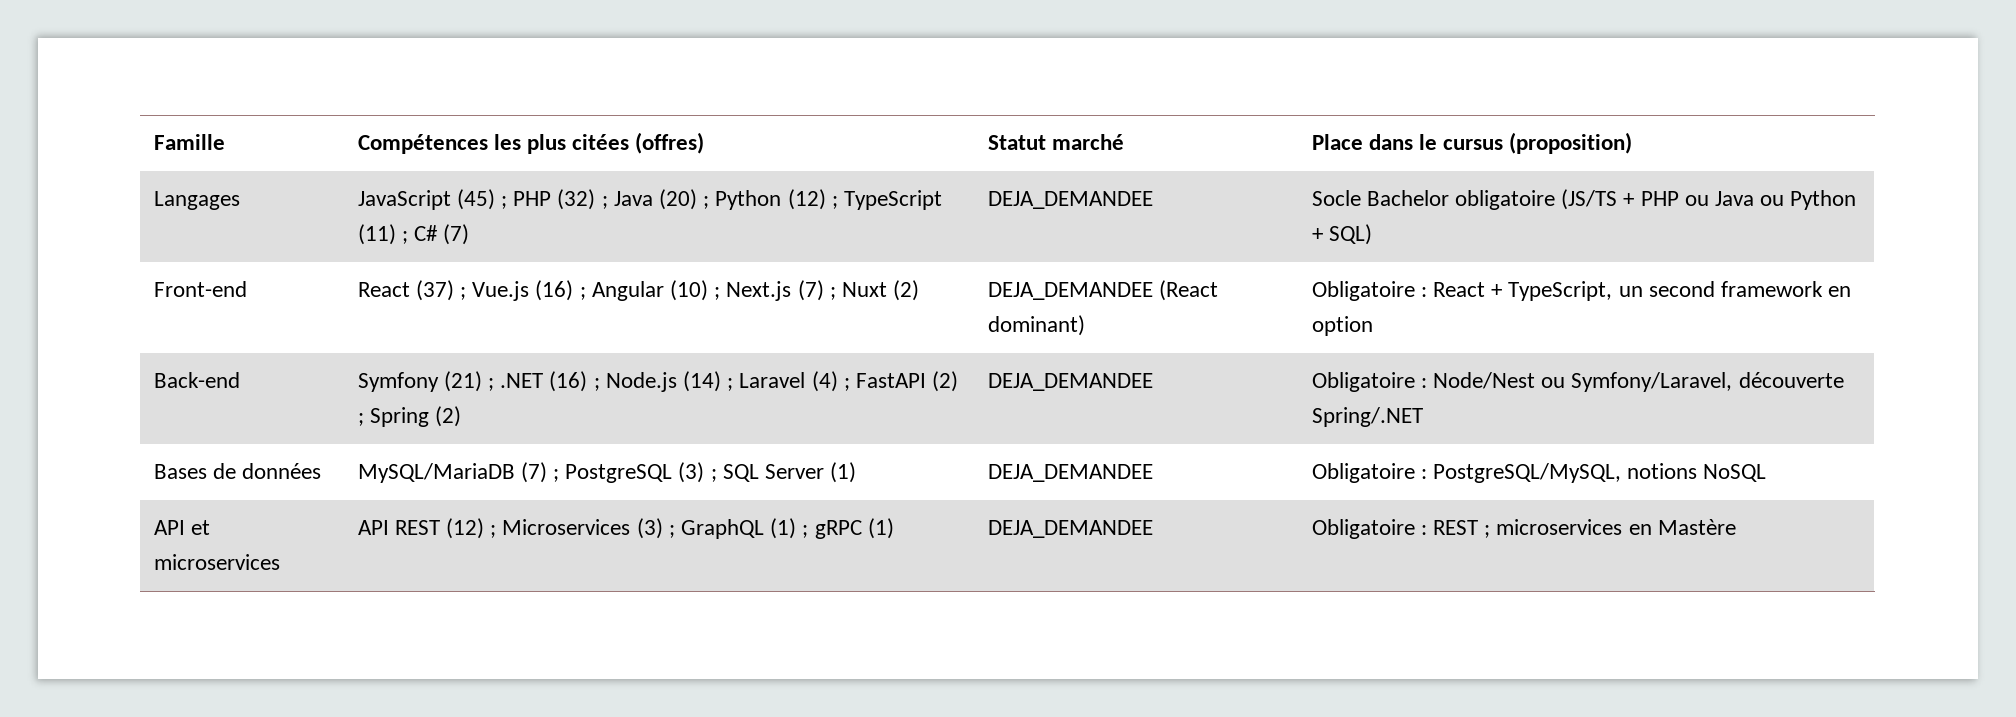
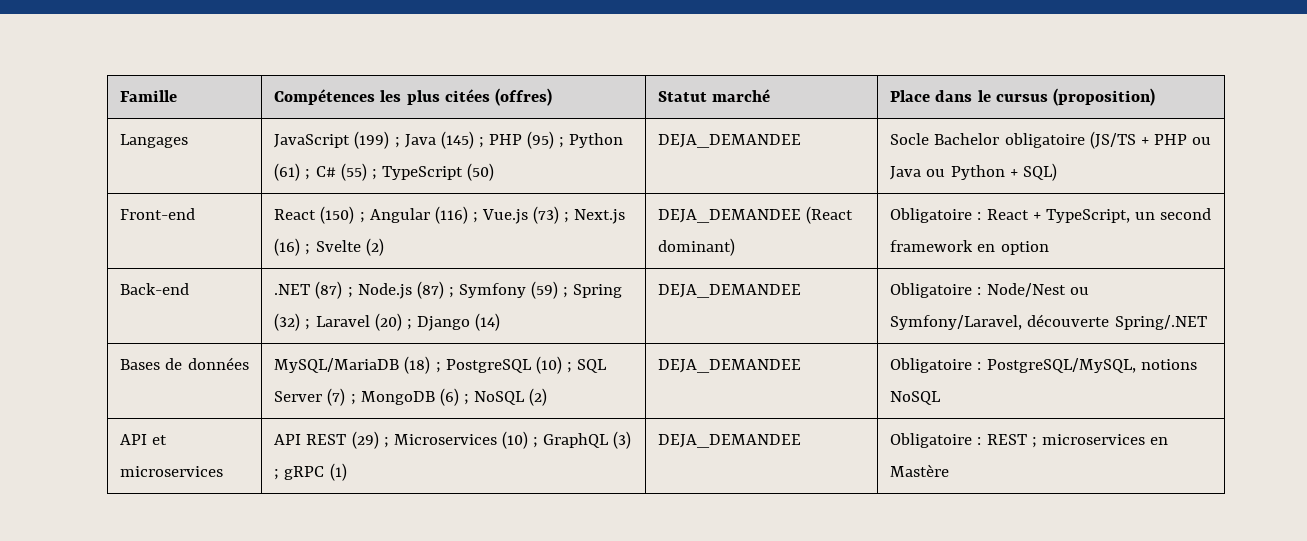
- Langages | JavaScript (45) ; PHP (32) ; Java (20) ; Python (12) ; TypeScript (11) ; C# (7) | DEJA_DEMANDEE | Socle Bachelor obligatoire (JS/TS + PHP ou Java ou Python + SQL)
+ Langages | JavaScript (199) ; Java (145) ; PHP (95) ; Python (61) ; C# (55) ; TypeScript (50) | DEJA_DEMANDEE | Socle Bachelor obligatoire (JS/TS + PHP ou Java ou Python + SQL)
- Front-end | React (37) ; Vue.js (16) ; Angular (10) ; Next.js (7) ; Nuxt (2) | DEJA_DEMANDEE (React dominant) | Obligatoire : React + TypeScript, un second framework en option
+ Front-end | React (150) ; Angular (116) ; Vue.js (73) ; Next.js (16) ; Svelte (2) | DEJA_DEMANDEE (React dominant) | Obligatoire : React + TypeScript, un second framework en option
- Back-end | Symfony (21) ; .NET (16) ; Node.js (14) ; Laravel (4) ; FastAPI (2) ; Spring (2) | DEJA_DEMANDEE | Obligatoire : Node/Nest ou Symfony/Laravel, découverte Spring/.NET
+ Back-end | .NET (87) ; Node.js (87) ; Symfony (59) ; Spring (32) ; Laravel (20) ; Django (14) | DEJA_DEMANDEE | Obligatoire : Node/Nest ou Symfony/Laravel, découverte Spring/.NET
- Bases de données | MySQL/MariaDB (7) ; PostgreSQL (3) ; SQL Server (1) | DEJA_DEMANDEE | Obligatoire : PostgreSQL/MySQL, notions NoSQL
+ Bases de données | MySQL/MariaDB (18) ; PostgreSQL (10) ; SQL Server (7) ; MongoDB (6) ; NoSQL (2) | DEJA_DEMANDEE | Obligatoire : PostgreSQL/MySQL, notions NoSQL
- API et microservices | API REST (12) ; Microservices (3) ; GraphQL (1) ; gRPC (1) | DEJA_DEMANDEE | Obligatoire : REST ; microservices en Mastère
+ API et microservices | API REST (29) ; Microservices (10) ; GraphQL (3) ; gRPC (1) | DEJA_DEMANDEE | Obligatoire : REST ; microservices en Mastère

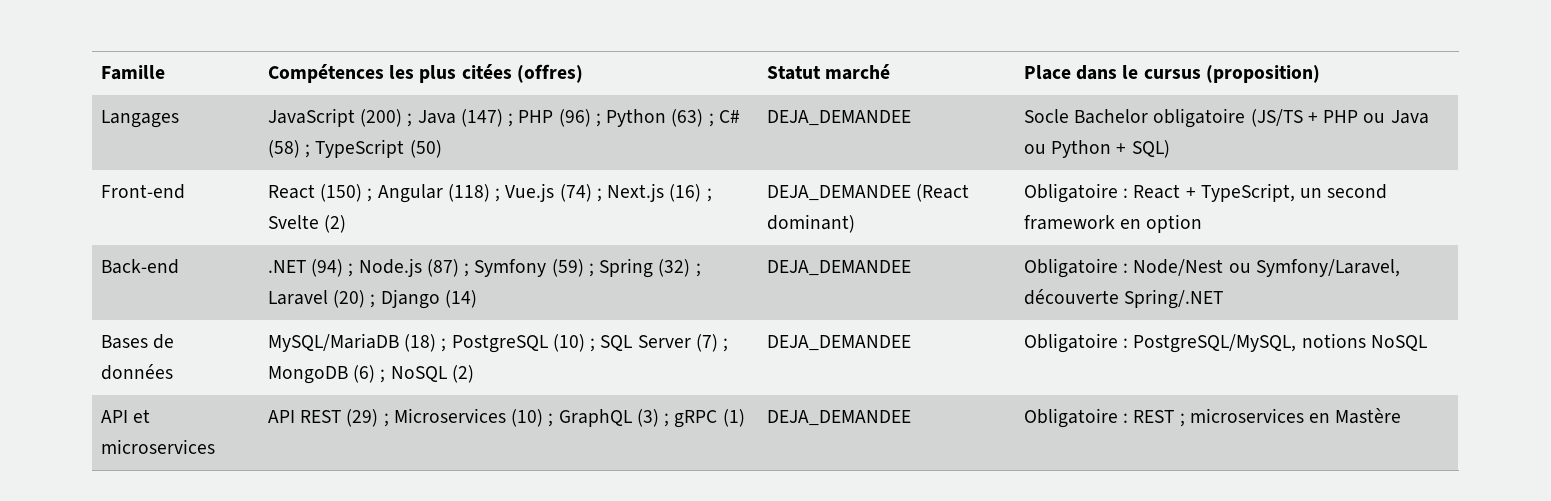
- Langages | JavaScript (199) ; Java (145) ; PHP (95) ; Python (61) ; C# (55) ; TypeScript (50) | DEJA_DEMANDEE | Socle Bachelor obligatoire (JS/TS + PHP ou Java ou Python + SQL)
+ Langages | JavaScript (200) ; Java (147) ; PHP (96) ; Python (63) ; C# (58) ; TypeScript (50) | DEJA_DEMANDEE | Socle Bachelor obligatoire (JS/TS + PHP ou Java ou Python + SQL)
- Front-end | React (150) ; Angular (116) ; Vue.js (73) ; Next.js (16) ; Svelte (2) | DEJA_DEMANDEE (React dominant) | Obligatoire : React + TypeScript, un second framework en option
+ Front-end | React (150) ; Angular (118) ; Vue.js (74) ; Next.js (16) ; Svelte (2) | DEJA_DEMANDEE (React dominant) | Obligatoire : React + TypeScript, un second framework en option
- Back-end | .NET (87) ; Node.js (87) ; Symfony (59) ; Spring (32) ; Laravel (20) ; Django (14) | DEJA_DEMANDEE | Obligatoire : Node/Nest ou Symfony/Laravel, découverte Spring/.NET
+ Back-end | .NET (94) ; Node.js (87) ; Symfony (59) ; Spring (32) ; Laravel (20) ; Django (14) | DEJA_DEMANDEE | Obligatoire : Node/Nest ou Symfony/Laravel, découverte Spring/.NET

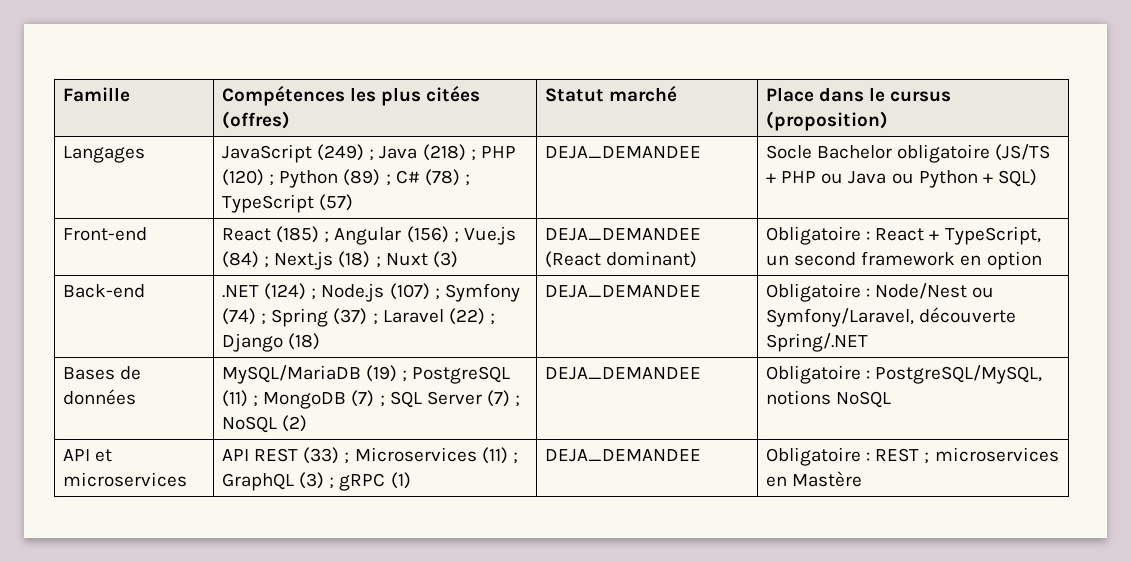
- Langages | JavaScript (200) ; Java (147) ; PHP (96) ; Python (63) ; C# (58) ; TypeScript (50) | DEJA_DEMANDEE | Socle Bachelor obligatoire (JS/TS + PHP ou Java ou Python + SQL)
+ Langages | JavaScript (249) ; Java (218) ; PHP (120) ; Python (89) ; C# (78) ; TypeScript (57) | DEJA_DEMANDEE | Socle Bachelor obligatoire (JS/TS + PHP ou Java ou Python + SQL)
- Front-end | React (150) ; Angular (118) ; Vue.js (74) ; Next.js (16) ; Svelte (2) | DEJA_DEMANDEE (React dominant) | Obligatoire : React + TypeScript, un second framework en option
+ Front-end | React (185) ; Angular (156) ; Vue.js (84) ; Next.js (18) ; Nuxt (3) | DEJA_DEMANDEE (React dominant) | Obligatoire : React + TypeScript, un second framework en option
- Back-end | .NET (94) ; Node.js (87) ; Symfony (59) ; Spring (32) ; Laravel (20) ; Django (14) | DEJA_DEMANDEE | Obligatoire : Node/Nest ou Symfony/Laravel, découverte Spring/.NET
+ Back-end | .NET (124) ; Node.js (107) ; Symfony (74) ; Spring (37) ; Laravel (22) ; Django (18) | DEJA_DEMANDEE | Obligatoire : Node/Nest ou Symfony/Laravel, découverte Spring/.NET
- Bases de données | MySQL/MariaDB (18) ; PostgreSQL (10) ; SQL Server (7) ; MongoDB (6) ; NoSQL (2) | DEJA_DEMANDEE | Obligatoire : PostgreSQL/MySQL, notions NoSQL
+ Bases de données | MySQL/MariaDB (19) ; PostgreSQL (11) ; MongoDB (7) ; SQL Server (7) ; NoSQL (2) | DEJA_DEMANDEE | Obligatoire : PostgreSQL/MySQL, notions NoSQL
- API et microservices | API REST (29) ; Microservices (10) ; GraphQL (3) ; gRPC (1) | DEJA_DEMANDEE | Obligatoire : REST ; microservices en Mastère
+ API et microservices | API REST (33) ; Microservices (11) ; GraphQL (3) ; gRPC (1) | DEJA_DEMANDEE | Obligatoire : REST ; microservices en Mastère

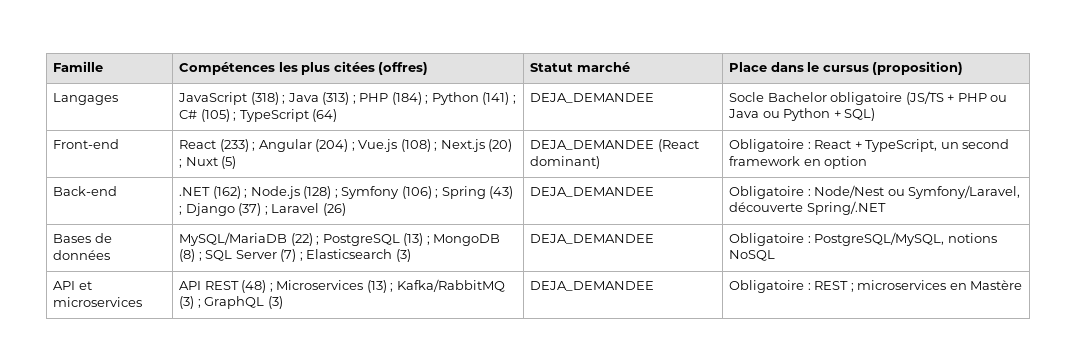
- Langages | JavaScript (249) ; Java (218) ; PHP (120) ; Python (89) ; C# (78) ; TypeScript (57) | DEJA_DEMANDEE | Socle Bachelor obligatoire (JS/TS + PHP ou Java ou Python + SQL)
+ Langages | JavaScript (318) ; Java (313) ; PHP (184) ; Python (141) ; C# (105) ; TypeScript (64) | DEJA_DEMANDEE | Socle Bachelor obligatoire (JS/TS + PHP ou Java ou Python + SQL)
- Front-end | React (185) ; Angular (156) ; Vue.js (84) ; Next.js (18) ; Nuxt (3) | DEJA_DEMANDEE (React dominant) | Obligatoire : React + TypeScript, un second framework en option
+ Front-end | React (233) ; Angular (204) ; Vue.js (108) ; Next.js (20) ; Nuxt (5) | DEJA_DEMANDEE (React dominant) | Obligatoire : React + TypeScript, un second framework en option
- Back-end | .NET (124) ; Node.js (107) ; Symfony (74) ; Spring (37) ; Laravel (22) ; Django (18) | DEJA_DEMANDEE | Obligatoire : Node/Nest ou Symfony/Laravel, découverte Spring/.NET
+ Back-end | .NET (162) ; Node.js (128) ; Symfony (106) ; Spring (43) ; Django (37) ; Laravel (26) | DEJA_DEMANDEE | Obligatoire : Node/Nest ou Symfony/Laravel, découverte Spring/.NET
- Bases de données | MySQL/MariaDB (19) ; PostgreSQL (11) ; MongoDB (7) ; SQL Server (7) ; NoSQL (2) | DEJA_DEMANDEE | Obligatoire : PostgreSQL/MySQL, notions NoSQL
+ Bases de données | MySQL/MariaDB (22) ; PostgreSQL (13) ; MongoDB (8) ; SQL Server (7) ; Elasticsearch (3) | DEJA_DEMANDEE | Obligatoire : PostgreSQL/MySQL, notions NoSQL
- API et microservices | API REST (33) ; Microservices (11) ; GraphQL (3) ; gRPC (1) | DEJA_DEMANDEE | Obligatoire : REST ; microservices en Mastère
+ API et microservices | API REST (48) ; Microservices (13) ; Kafka/RabbitMQ (3) ; GraphQL (3) | DEJA_DEMANDEE | Obligatoire : REST ; microservices en Mastère

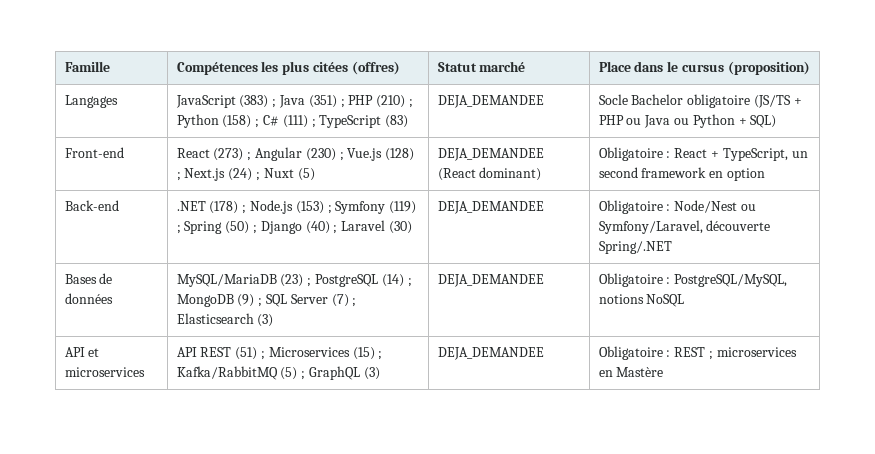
- Langages | JavaScript (318) ; Java (313) ; PHP (184) ; Python (141) ; C# (105) ; TypeScript (64) | DEJA_DEMANDEE | Socle Bachelor obligatoire (JS/TS + PHP ou Java ou Python + SQL)
+ Langages | JavaScript (383) ; Java (351) ; PHP (210) ; Python (158) ; C# (111) ; TypeScript (83) | DEJA_DEMANDEE | Socle Bachelor obligatoire (JS/TS + PHP ou Java ou Python + SQL)
- Front-end | React (233) ; Angular (204) ; Vue.js (108) ; Next.js (20) ; Nuxt (5) | DEJA_DEMANDEE (React dominant) | Obligatoire : React + TypeScript, un second framework en option
+ Front-end | React (273) ; Angular (230) ; Vue.js (128) ; Next.js (24) ; Nuxt (5) | DEJA_DEMANDEE (React dominant) | Obligatoire : React + TypeScript, un second framework en option
- Back-end | .NET (162) ; Node.js (128) ; Symfony (106) ; Spring (43) ; Django (37) ; Laravel (26) | DEJA_DEMANDEE | Obligatoire : Node/Nest ou Symfony/Laravel, découverte Spring/.NET
+ Back-end | .NET (178) ; Node.js (153) ; Symfony (119) ; Spring (50) ; Django (40) ; Laravel (30) | DEJA_DEMANDEE | Obligatoire : Node/Nest ou Symfony/Laravel, découverte Spring/.NET
- Bases de données | MySQL/MariaDB (22) ; PostgreSQL (13) ; MongoDB (8) ; SQL Server (7) ; Elasticsearch (3) | DEJA_DEMANDEE | Obligatoire : PostgreSQL/MySQL, notions NoSQL
+ Bases de données | MySQL/MariaDB (23) ; PostgreSQL (14) ; MongoDB (9) ; SQL Server (7) ; Elasticsearch (3) | DEJA_DEMANDEE | Obligatoire : PostgreSQL/MySQL, notions NoSQL
- API et microservices | API REST (48) ; Microservices (13) ; Kafka/RabbitMQ (3) ; GraphQL (3) | DEJA_DEMANDEE | Obligatoire : REST ; microservices en Mastère
+ API et microservices | API REST (51) ; Microservices (15) ; Kafka/RabbitMQ (5) ; GraphQL (3) | DEJA_DEMANDEE | Obligatoire : REST ; microservices en Mastère

